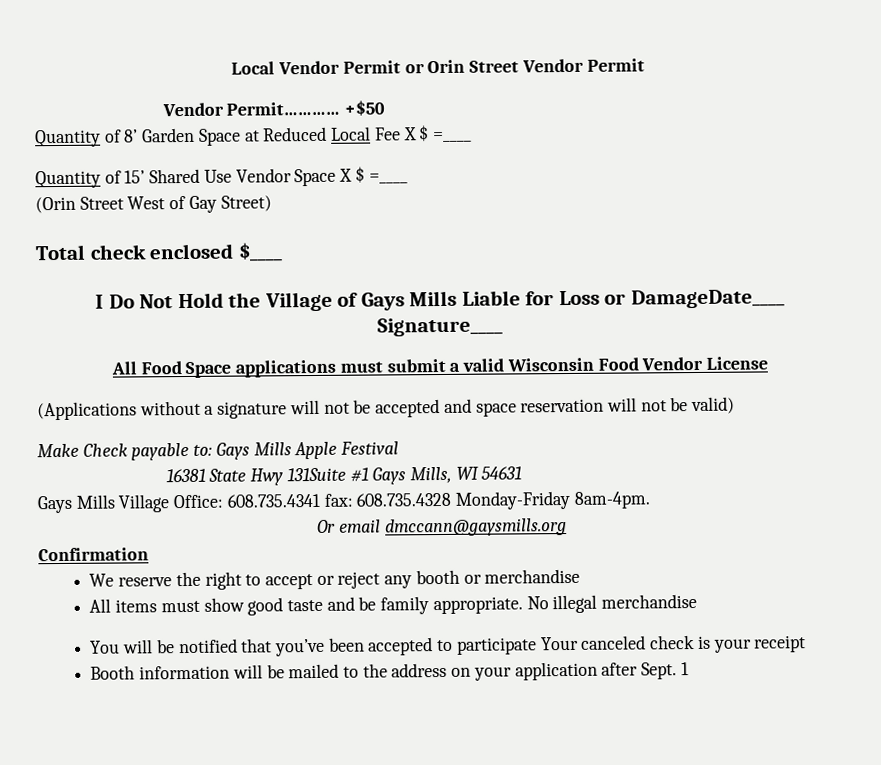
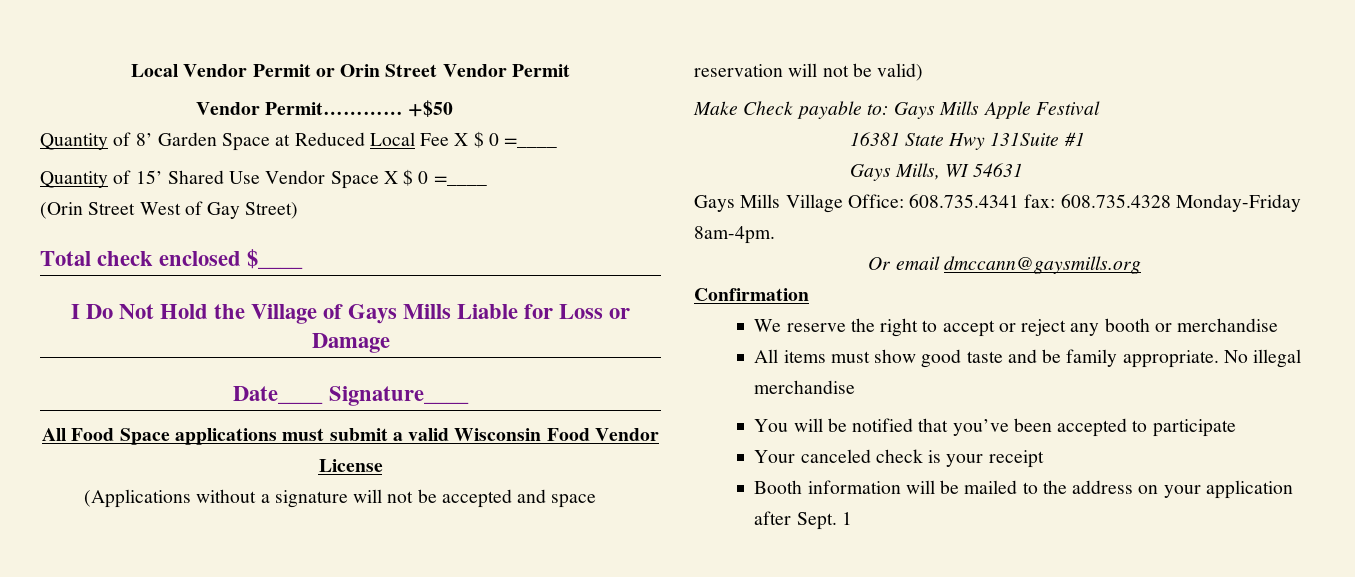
- Quantity of 8’ Garden Space at Reduced Local Fee X $ =____
+ Quantity of 8’ Garden Space at Reduced Local Fee X $ 0 =____
- Quantity of 15’ Shared Use Vendor Space X $ =____
+ Quantity of 15’ Shared Use Vendor Space X $ 0 =____
- I Do Not Hold the Village of Gays Mills Liable for Loss or DamageDate____ Signature____
+ I Do Not Hold the Village of Gays Mills Liable for Loss or Damage
+ Date____ Signature____
- 16381 State Hwy 131Suite #1 Gays Mills, WI 54631
+ 16381 State Hwy 131Suite #1
+ Gays Mills, WI 54631
- You will be notified that you’ve been accepted to participate Your canceled check is your receipt
+ You will be notified that you’ve been accepted to participate
+ Your canceled check is your receipt

